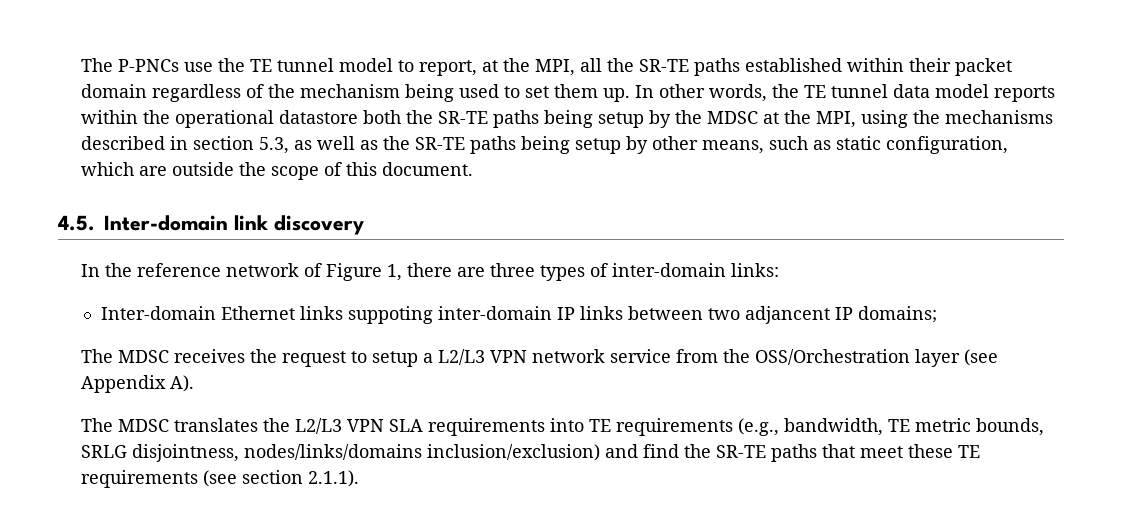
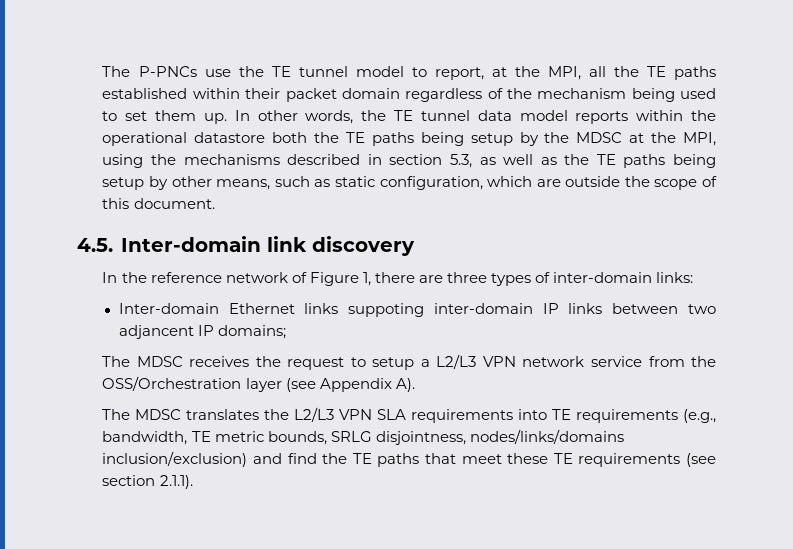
- The P-PNCs use the TE tunnel model to report, at the MPI, all the SR-TE paths established within their packet domain regardless of the mechanism being used to set them up.
+ The P-PNCs use the TE tunnel model to report, at the MPI, all the TE paths established within their packet domain regardless of the mechanism being used to set them up.
- In other words, the TE tunnel data model reports within the operational datastore both the SR-TE paths being setup by the MDSC at the MPI, using the mechanisms described in section 5.3, as well as the SR-TE paths being setup by other means, such as static configuration, which are outside the scope of this document.
+ In other words, the TE tunnel data model reports within the operational datastore both the TE paths being setup by the MDSC at the MPI, using the mechanisms described in section 5.3, as well as the TE paths being setup by other means, such as static configuration, which are outside the scope of this document.
- The MDSC translates the L2/L3 VPN SLA requirements into TE requirements (e.g., bandwidth, TE metric bounds, SRLG disjointness, nodes/links/domains inclusion/exclusion) and find the SR-TE paths that meet these TE requirements (see section 2.1.1).
+ The MDSC translates the L2/L3 VPN SLA requirements into TE requirements (e.g., bandwidth, TE metric bounds, SRLG disjointness, nodes/links/domains inclusion/exclusion) and find the TE paths that meet these TE requirements (see section 2.1.1).

